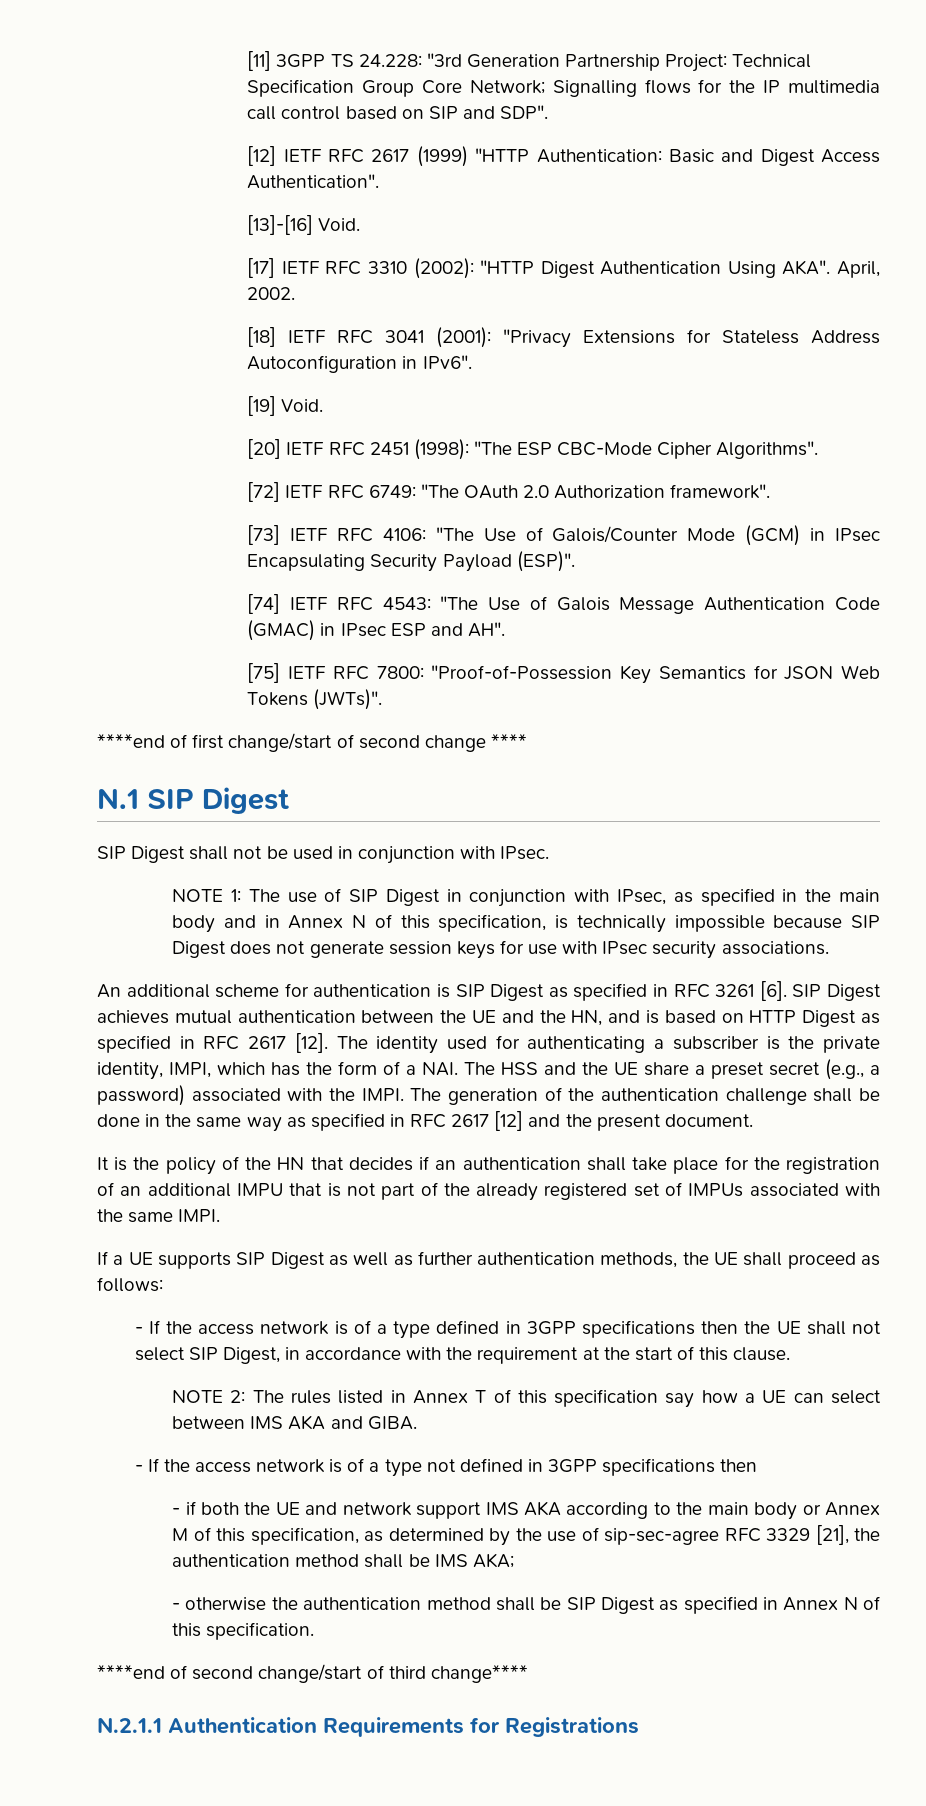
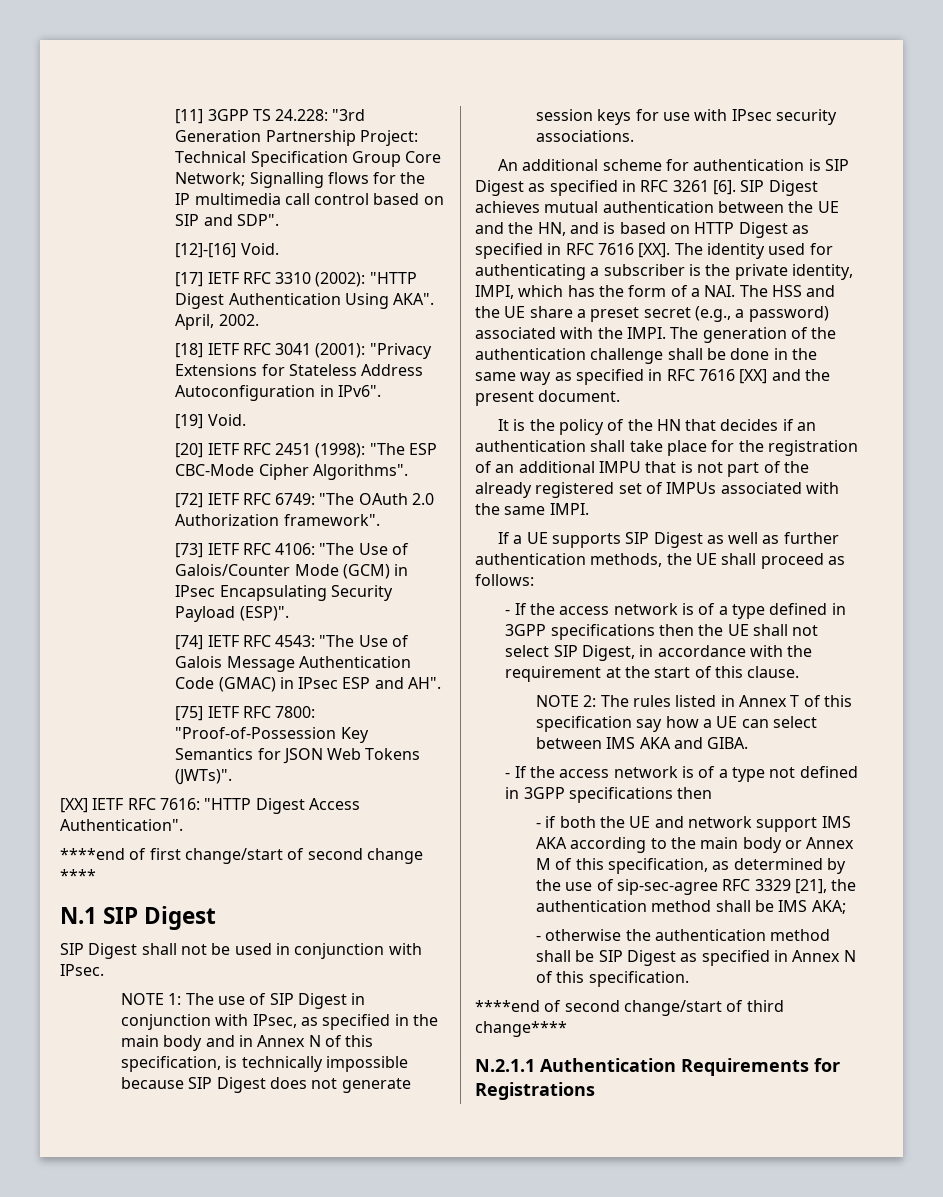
- [12] IETF RFC 2617 (1999) "HTTP Authentication: Basic and Digest Access Authentication".
- [13]-[16] Void.
+ [12]-[16] Void.
+ [XX] IETF RFC 7616: "HTTP Digest Access Authentication".
- SIP Digest achieves mutual authentication between the UE and the HN, and is based on HTTP Digest as specified in RFC 2617 [12]. The identity used for authenticating a subscriber is the private identity, IMPI, which has the form of a NAI. The HSS and the UE share a preset secret (e.g., a password) associated with the IMPI.
+ SIP Digest achieves mutual authentication between the UE and the HN, and is based on HTTP Digest as specified in RFC 7616 [XX]. The identity used for authenticating a subscriber is the private identity, IMPI, which has the form of a NAI. The HSS and the UE share a preset secret (e.g., a password) associated with the IMPI.
- The generation of the authentication challenge shall be done in the same way as specified in RFC 2617 [12] and the present document.
+ The generation of the authentication challenge shall be done in the same way as specified in RFC 7616 [XX] and the present document.

